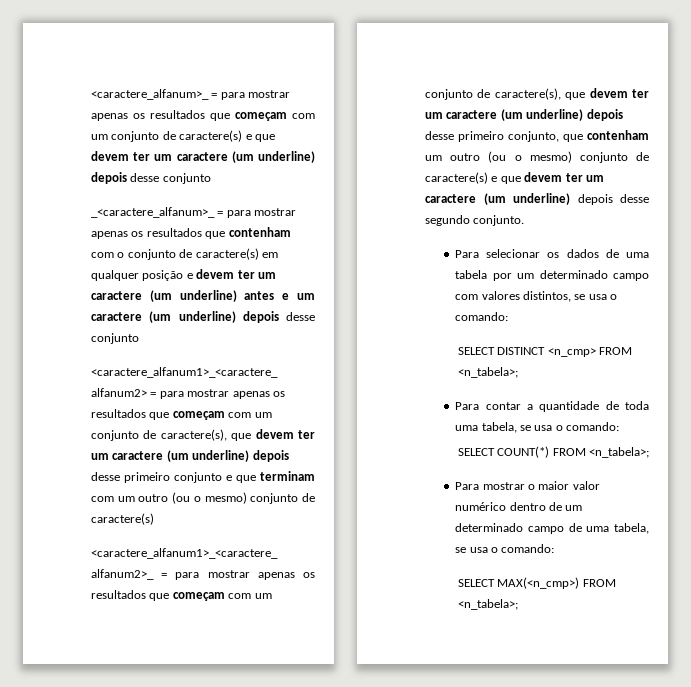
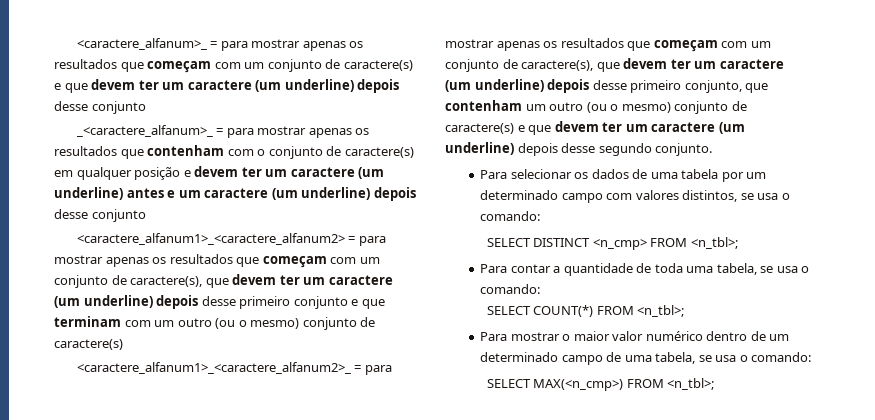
- SELECT DISTINCT <n_cmp> FROM <n_tabela>;
+ SELECT DISTINCT <n_cmp> FROM <n_tbl>;
- SELECT COUNT(*) FROM <n_tabela>;
+ SELECT COUNT(*) FROM <n_tbl>;
- SELECT MAX(<n_cmp>) FROM <n_tabela>;
+ SELECT MAX(<n_cmp>) FROM <n_tbl>;

